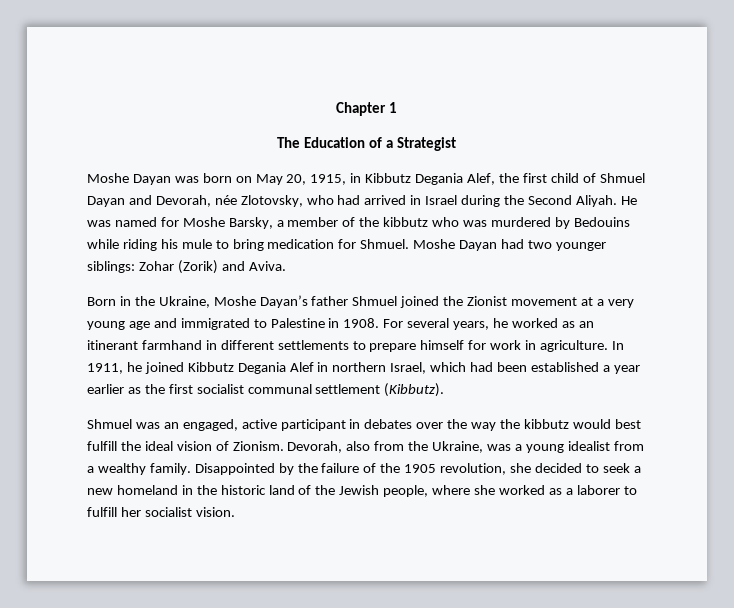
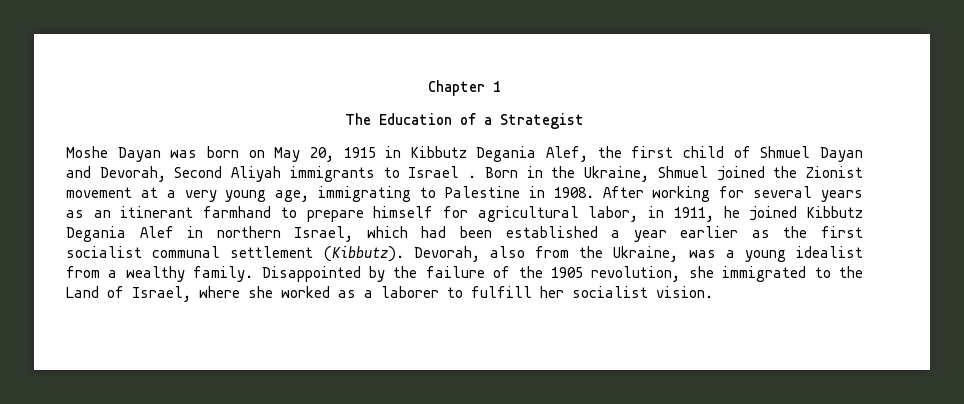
- Moshe Dayan was born on May 20, 1915, in Kibbutz Degania Alef, the first child of Shmuel Dayan and Devorah, née Zlotovsky, who had arrived in Israel during the Second Aliyah. He was named for Moshe Barsky, a member of the kibbutz who was murdered by Bedouins while riding his mule to bring medication for Shmuel. Moshe Dayan had two younger siblings: Zohar (Zorik) and Aviva.
- Born in the Ukraine, Moshe Dayan’s father Shmuel joined the Zionist movement at a very young age and immigrated to Palestine in 1908.
+ Moshe Dayan was born on May 20, 1915 in Kibbutz Degania Alef, the first child of Shmuel Dayan and Devorah, Second Aliyah immigrants to Israel . Born in the Ukraine, Shmuel joined the Zionist movement at a very young age, immigrating to Palestine in 1908.
- For several years, he worked as an itinerant farmhand in different settlements to prepare himself for work in agriculture. In 1911, he joined Kibbutz Degania Alef in northern Israel, which had been established a year earlier as the first socialist communal settlement (Kibbutz).
- Shmuel was an engaged, active participant in debates over the way the kibbutz would best fulfill the ideal vision of Zionism.
+ After working for several years as an itinerant farmhand to prepare himself for agricultural labor, in 1911, he joined Kibbutz Degania Alef in northern Israel, which had been established a year earlier as the first socialist communal settlement (Kibbutz).
- Disappointed by the failure of the 1905 revolution, she decided to seek a new homeland in the historic land of the Jewish people, where she worked as a laborer to fulfill her socialist vision.
+ Disappointed by the failure of the 1905 revolution, she immigrated to the Land of Israel, where she worked as a laborer to fulfill her socialist vision.

